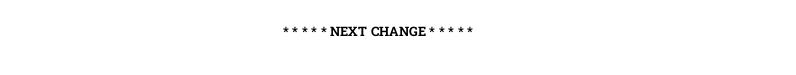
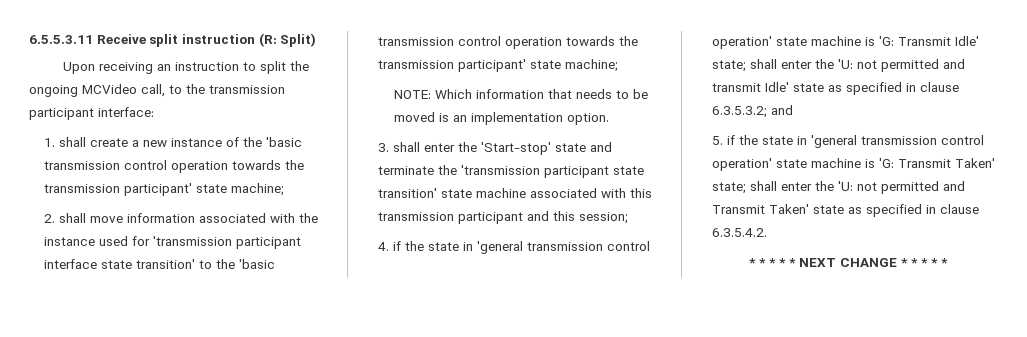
+ 6.5.5.3.11 Receive split instruction (R: Split)
+ Upon receiving an instruction to split the ongoing MCVideo call, to the transmission participant interface:
+ 1. shall create a new instance of the 'basic transmission control operation towards the transmission participant' state machine;
+ 2. shall move information associated with the instance used for 'transmission participant interface state transition' to the 'basic transmission control operation towards the transmission participant' state machine;
+ NOTE: Which information that needs to be moved is an implementation option.
+ 3. shall enter the 'Start-stop' state and terminate the 'transmission participant state transition' state machine associated with this transmission participant and this session;
+ 4. if the state in 'general transmission control operation' state machine is 'G: Transmit Idle' state; shall enter the 'U: not permitted and transmit Idle' state as specified in clause 6.3.5.3.2; and
+ 5. if the state in 'general transmission control operation' state machine is 'G: Transmit Taken' state; shall enter the 'U: not permitted and Transmit Taken' state as specified in clause 6.3.5.4.2.

